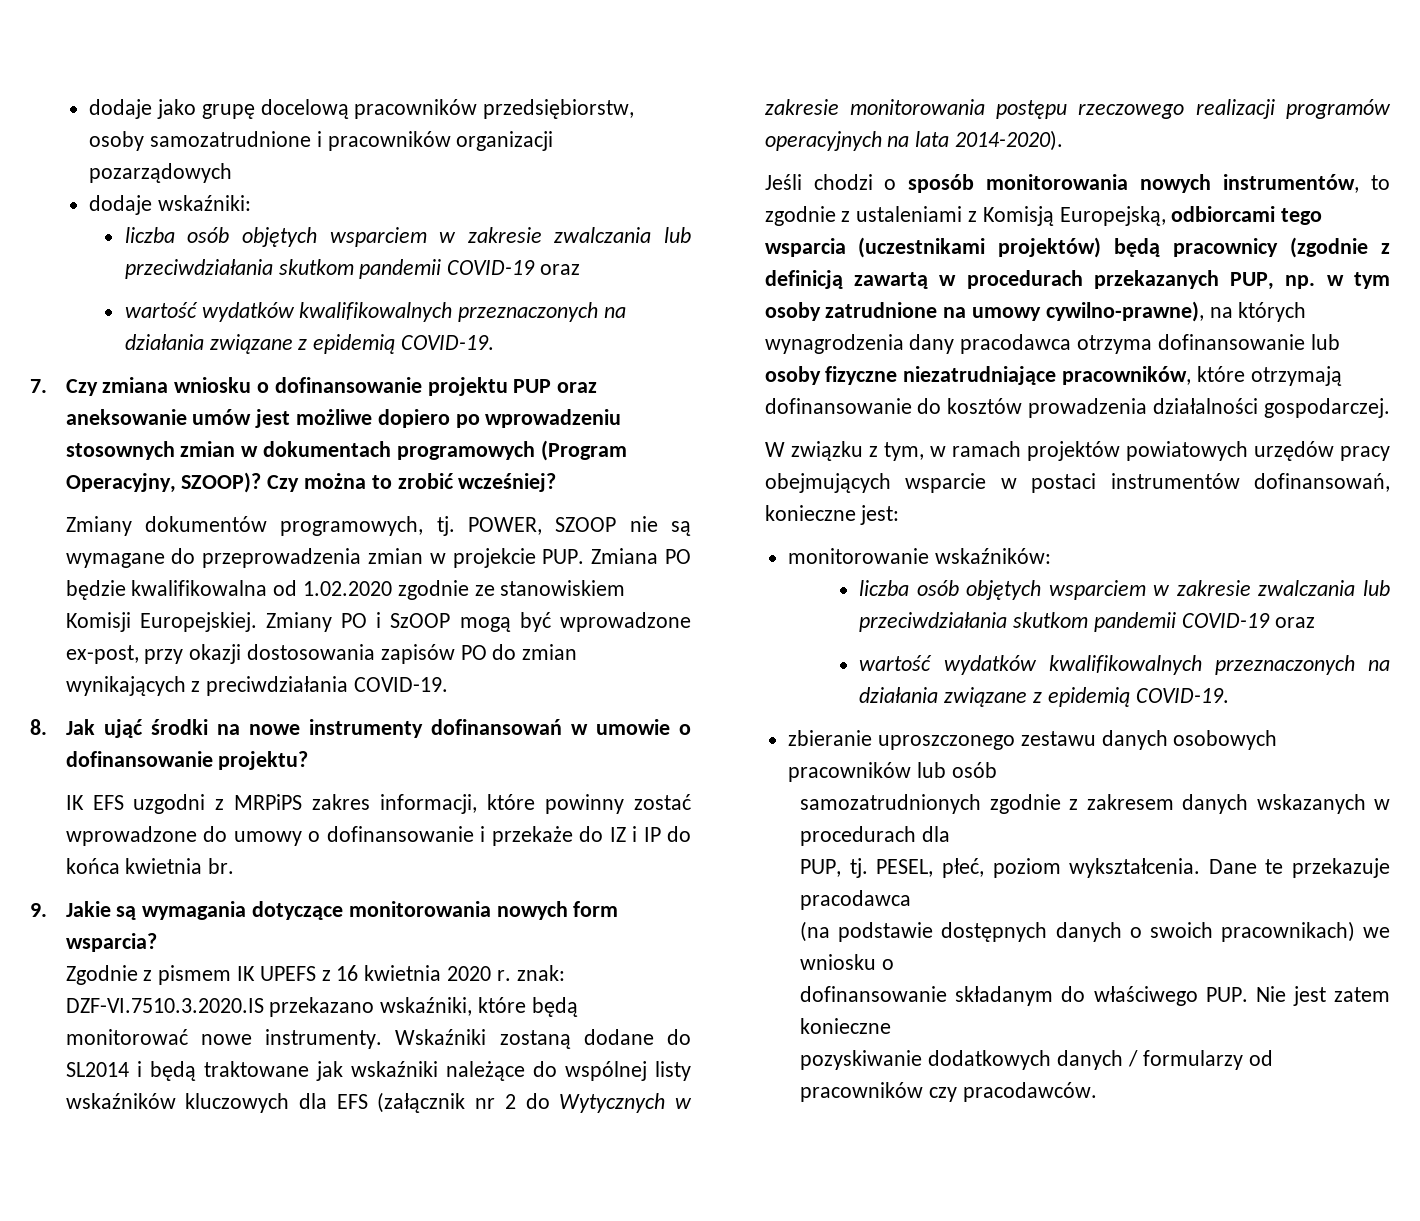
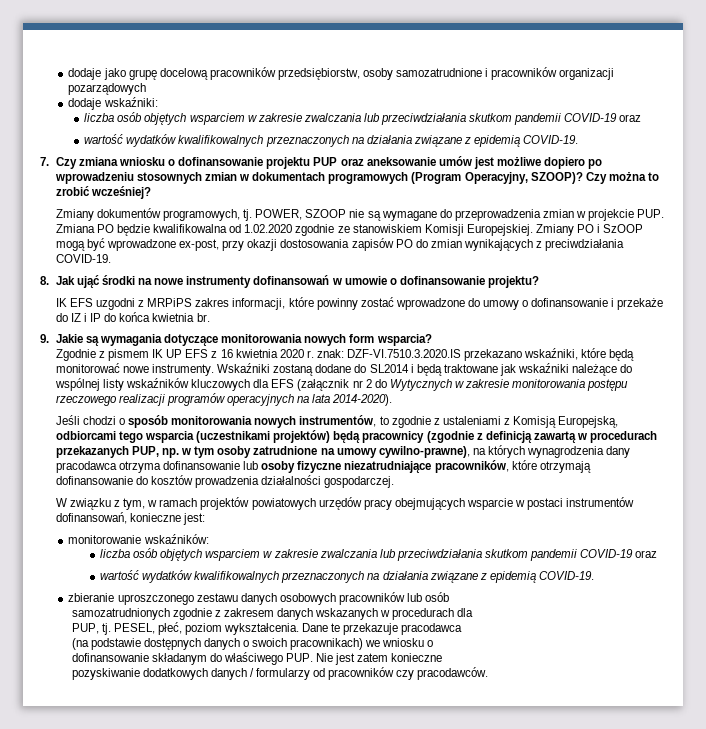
- Zgodnie z pismem IK UPEFS z 16 kwietnia 2020 r. znak: DZF-VI.7510.3.2020.IS przekazano wskaźniki, które będą monitorować nowe instrumenty.
+ Zgodnie z pismem IK UP EFS z 16 kwietnia 2020 r. znak: DZF-VI.7510.3.2020.IS przekazano wskaźniki, które będą monitorować nowe instrumenty.

